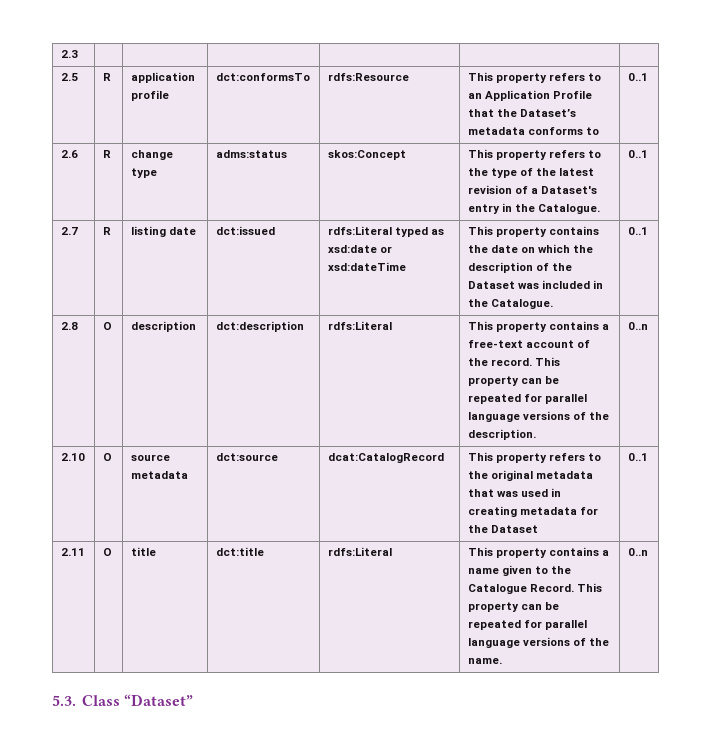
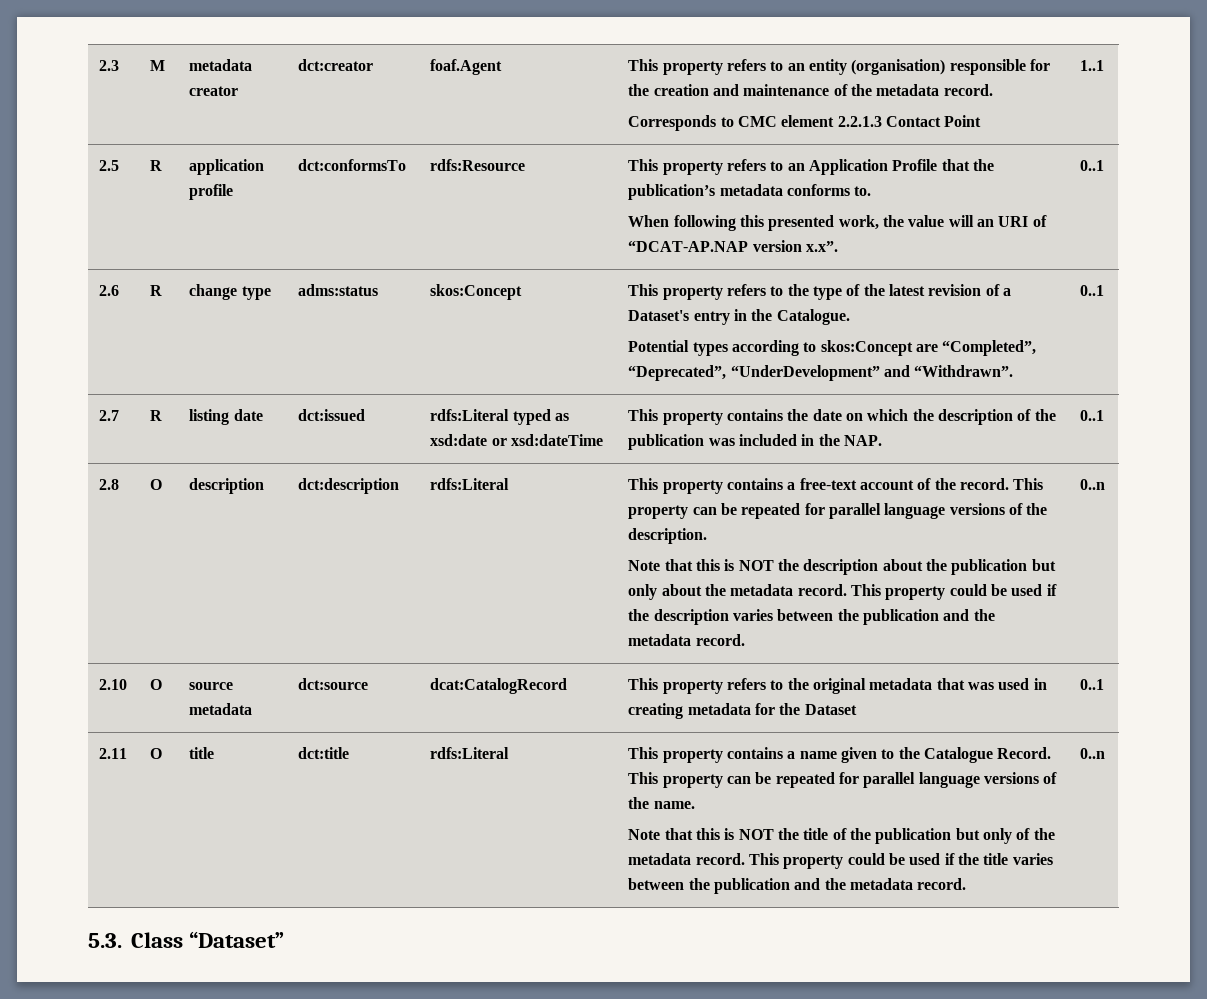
- 2.3 | | | | | |
+ 2.3 | M | metadata creator | dct:creator | foaf.Agent | This property refers to an entity (organisation) responsible for the creation and maintenance of the metadata record.
+ Corresponds to CMC element 2.2.1.3 Contact Point | 1..1
- 2.5 | R | application profile | dct:conformsTo | rdfs:Resource | This property refers to an Application Profile that the Dataset’s metadata conforms to | 0..1
+ 2.5 | R | application profile | dct:conformsTo | rdfs:Resource | This property refers to an Application Profile that the publication’s metadata conforms to.
+ When following this presented work, the value will an URI of “DCAT-AP.NAP version x.x”. | 0..1
- 2.6 | R | change type | adms:status | skos:Concept | This property refers to the type of the latest revision of a Dataset's entry in the Catalogue. | 0..1
+ 2.6 | R | change type | adms:status | skos:Concept | This property refers to the type of the latest revision of a Dataset's entry in the Catalogue.
+ Potential types according to skos:Concept are “Completed”, “Deprecated”, “UnderDevelopment” and “Withdrawn”. | 0..1
- 2.7 | R | listing date | dct:issued | rdfs:Literal typed as xsd:date or xsd:dateTime | This property contains the date on which the description of the Dataset was included in the Catalogue. | 0..1
+ 2.7 | R | listing date | dct:issued | rdfs:Literal typed as xsd:date or xsd:dateTime | This property contains the date on which the description of the publication was included in the NAP. | 0..1
+ Note that this is NOT the description about the publication but only about the metadata record. This property could be used if the description varies between the publication and the metadata record.
+ Note that this is NOT the title of the publication but only of the metadata record. This property could be used if the title varies between the publication and the metadata record.

